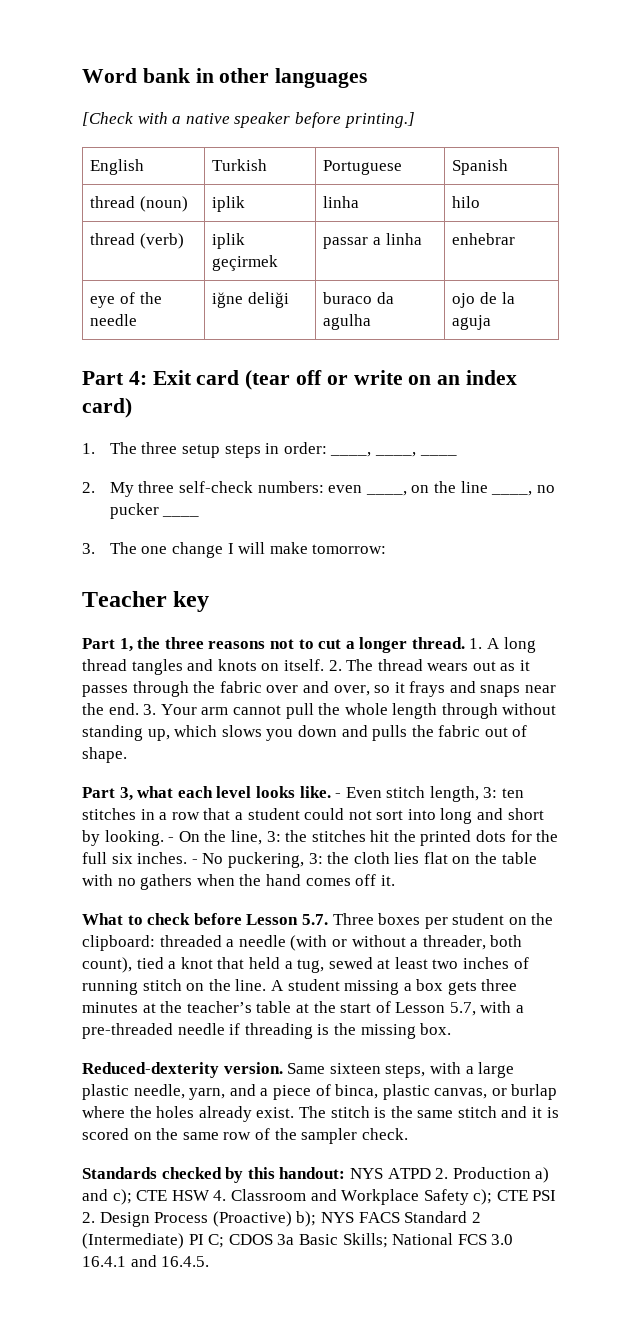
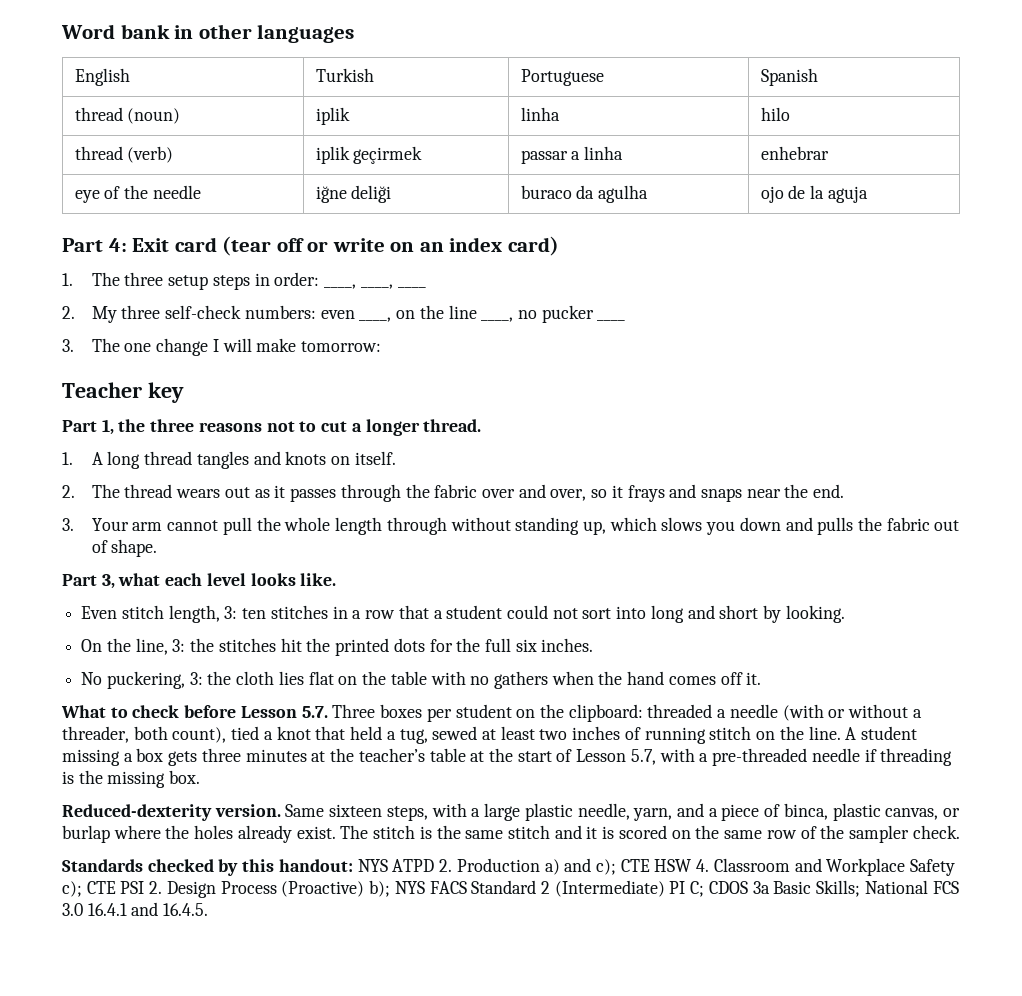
- [Check with a native speaker before printing.]
- Part 1, the three reasons not to cut a longer thread. 1. A long thread tangles and knots on itself. 2. The thread wears out as it passes through the fabric over and over, so it frays and snaps near the end. 3. Your arm cannot pull the whole length through without standing up, which slows you down and pulls the fabric out of shape.
+ Part 1, the three reasons not to cut a longer thread.
+ 1. A long thread tangles and knots on itself.
+ 2. The thread wears out as it passes through the fabric over and over, so it frays and snaps near the end.
+ 3. Your arm cannot pull the whole length through without standing up, which slows you down and pulls the fabric out of shape.
- Part 3, what each level looks like. - Even stitch length, 3:
+ Part 3, what each level looks like.
+ Even stitch length, 3:
- ten stitches in a row that a student could not sort into long and short by looking. - On the line, 3:
+ ten stitches in a row that a student could not sort into long and short by looking.
+ On the line, 3:
- the stitches hit the printed dots for the full six inches. - No puckering, 3:
+ the stitches hit the printed dots for the full six inches.
+ No puckering, 3:

